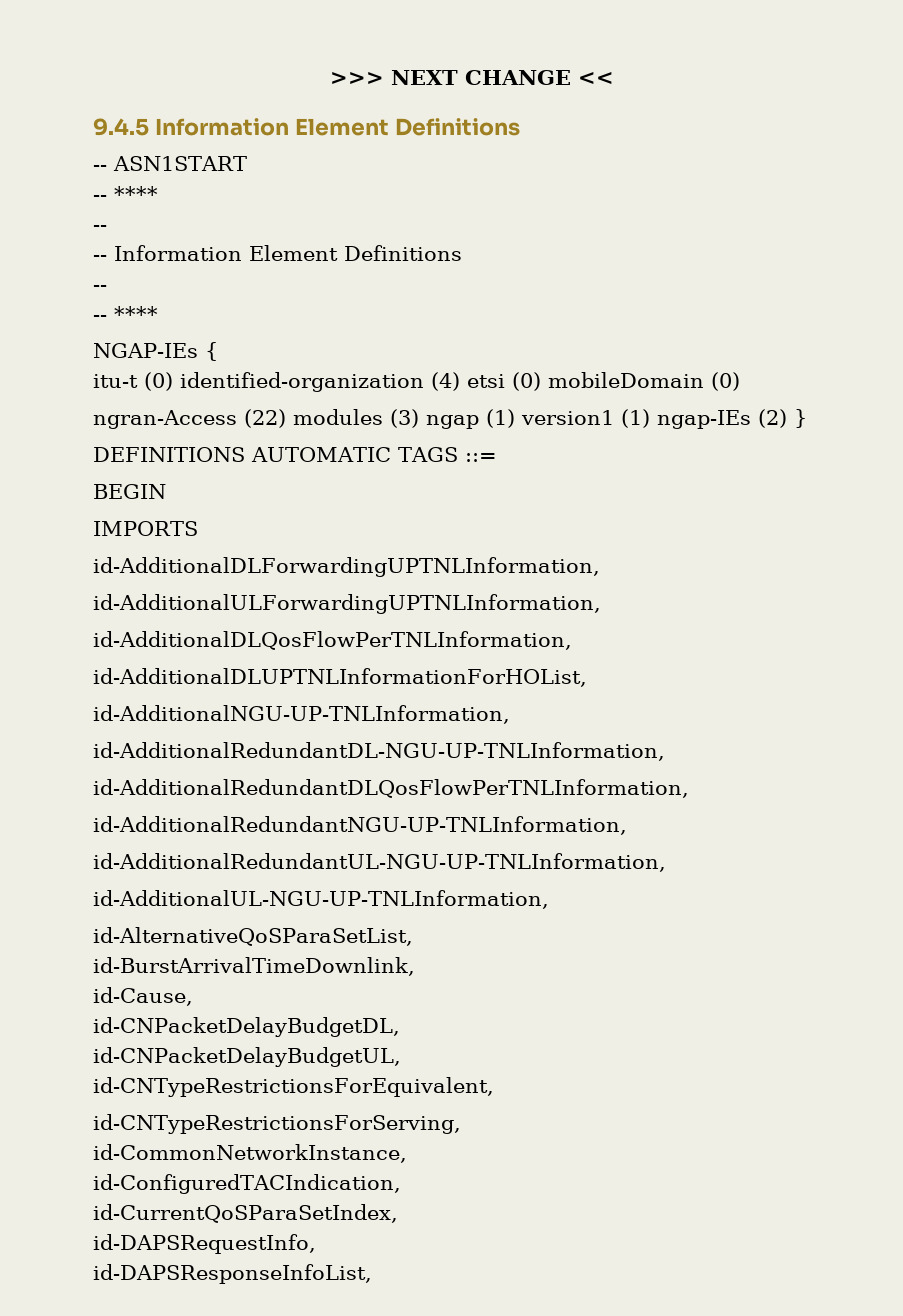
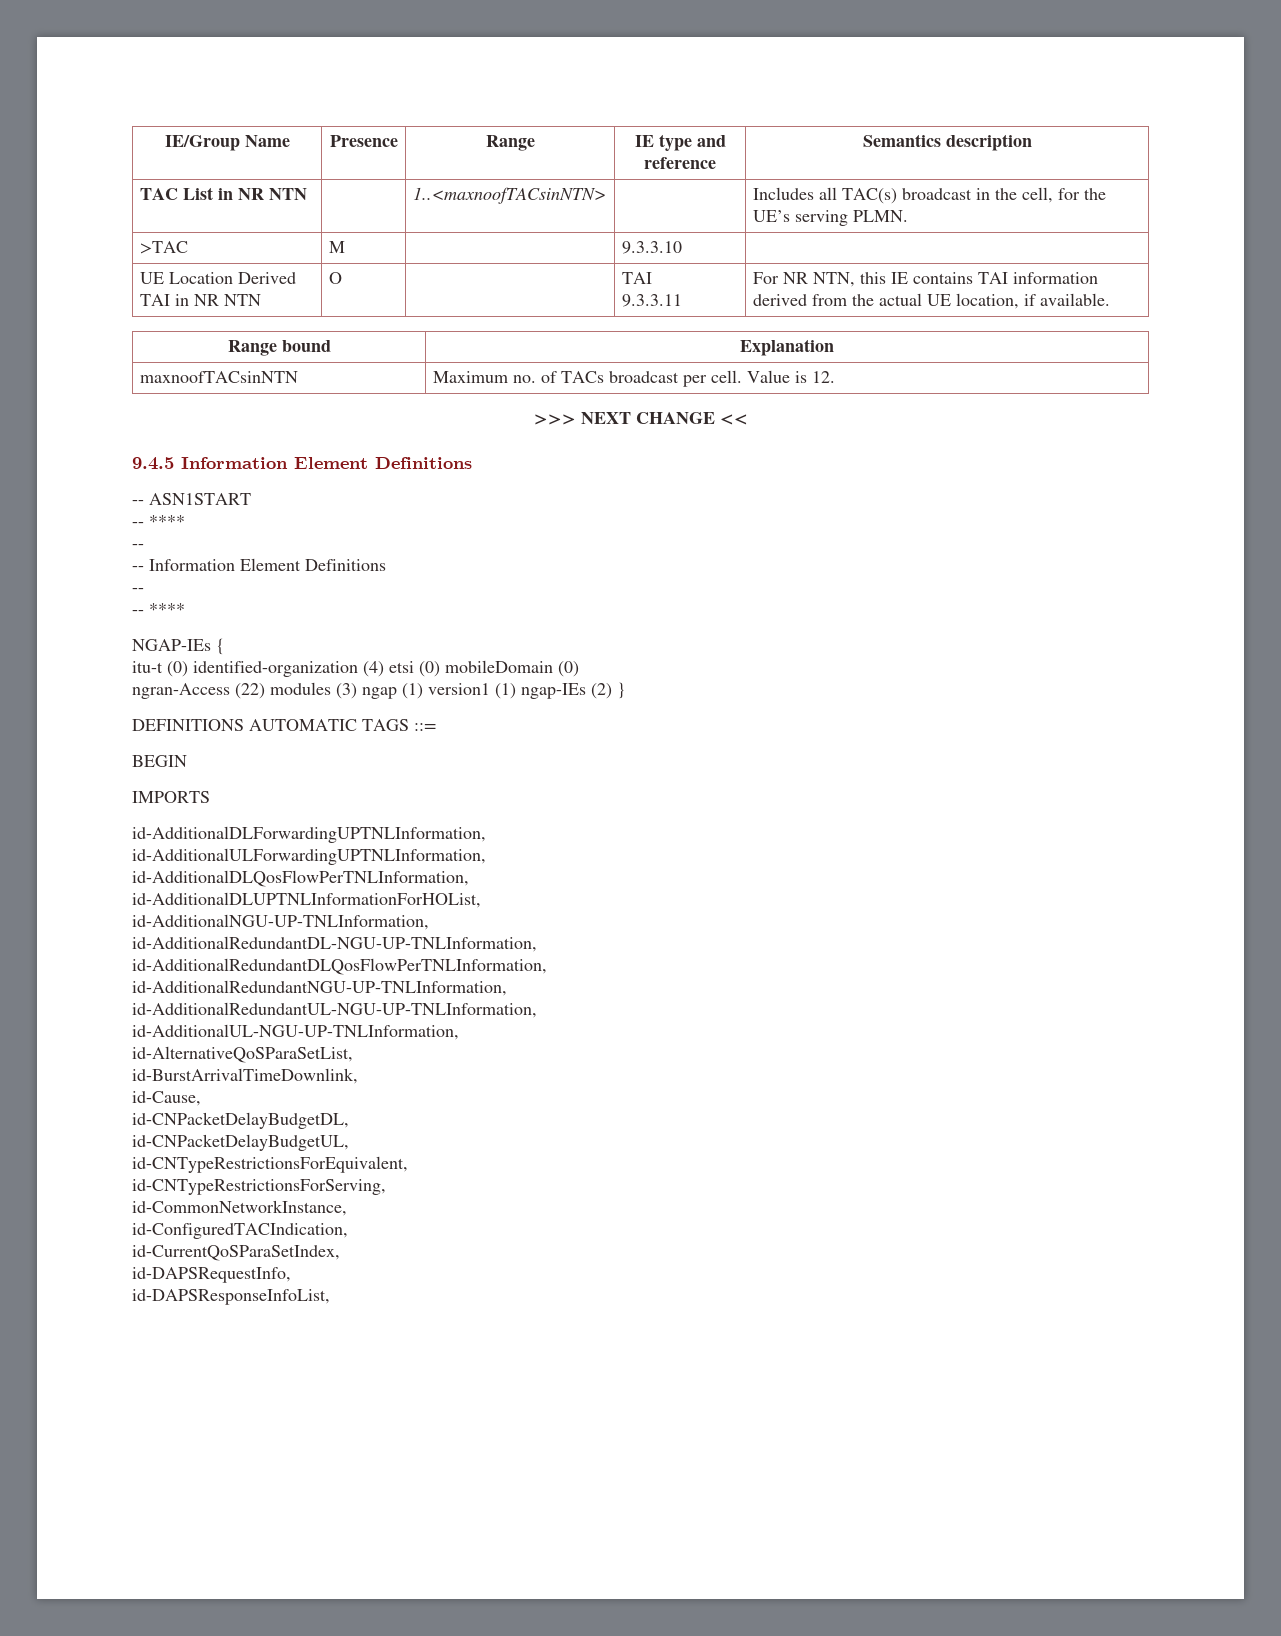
+ IE/Group Name | Presence | Range | IE type and reference | Semantics description
+ TAC List in NR NTN | | 1..<maxnoofTACsinNTN> | | Includes all TAC(s) broadcast in the cell, for the UE’s serving PLMN.
+ >TAC | M | | 9.3.3.10 |
+ UE Location Derived TAI in NR NTN | O | | TAI
+ 9.3.3.11 | For NR NTN, this IE contains TAI information derived from the actual UE location, if available.
+ Range bound | Explanation
+ maxnoofTACsinNTN | Maximum no. of TACs broadcast per cell. Value is 12.

